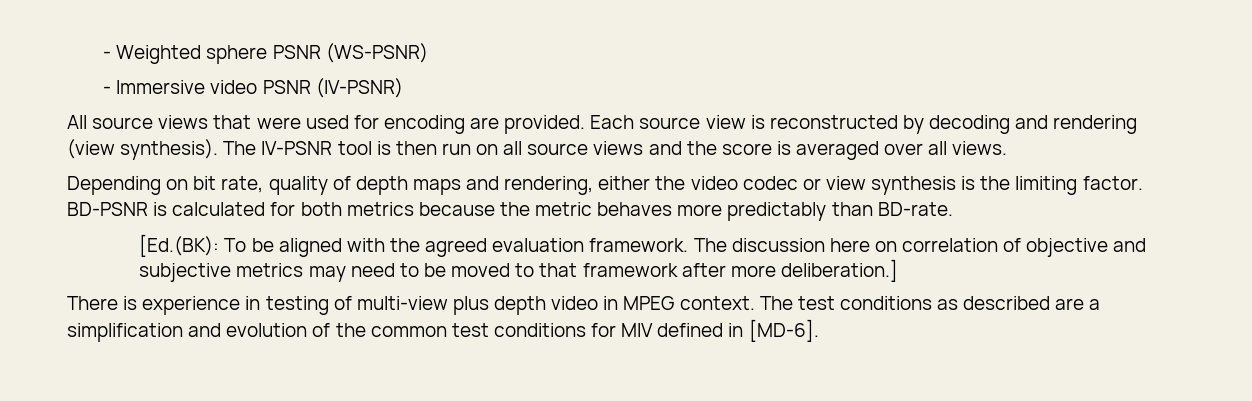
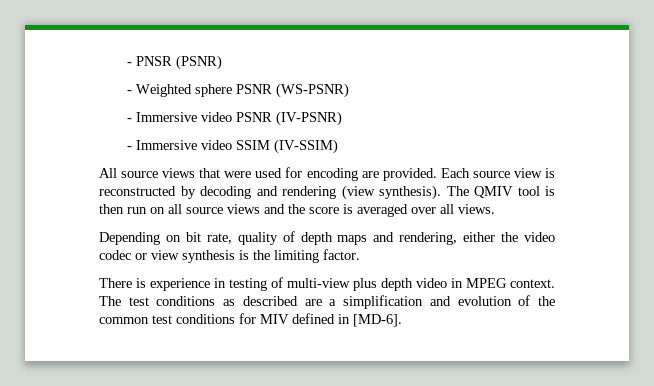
+ - PNSR (PSNR)
+ - Immersive video SSIM (IV-SSIM)
- The IV-PSNR tool is then run on all source views and the score is averaged over all views.
+ The QMIV tool is then run on all source views and the score is averaged over all views.
- BD-PSNR is calculated for both metrics because the metric behaves more predictably than BD-rate.
- [Ed.(BK): To be aligned with the agreed evaluation framework. The discussion here on correlation of objective and subjective metrics may need to be moved to that framework after more deliberation.]

